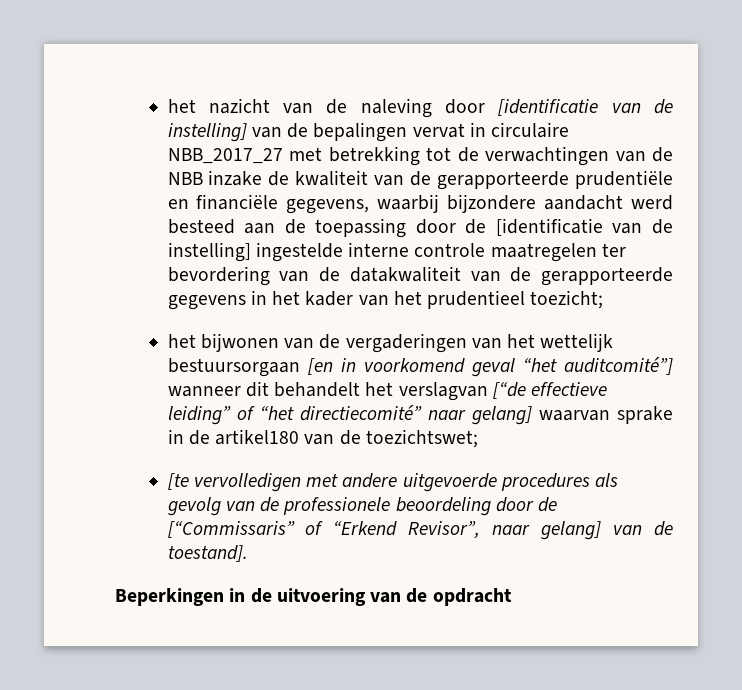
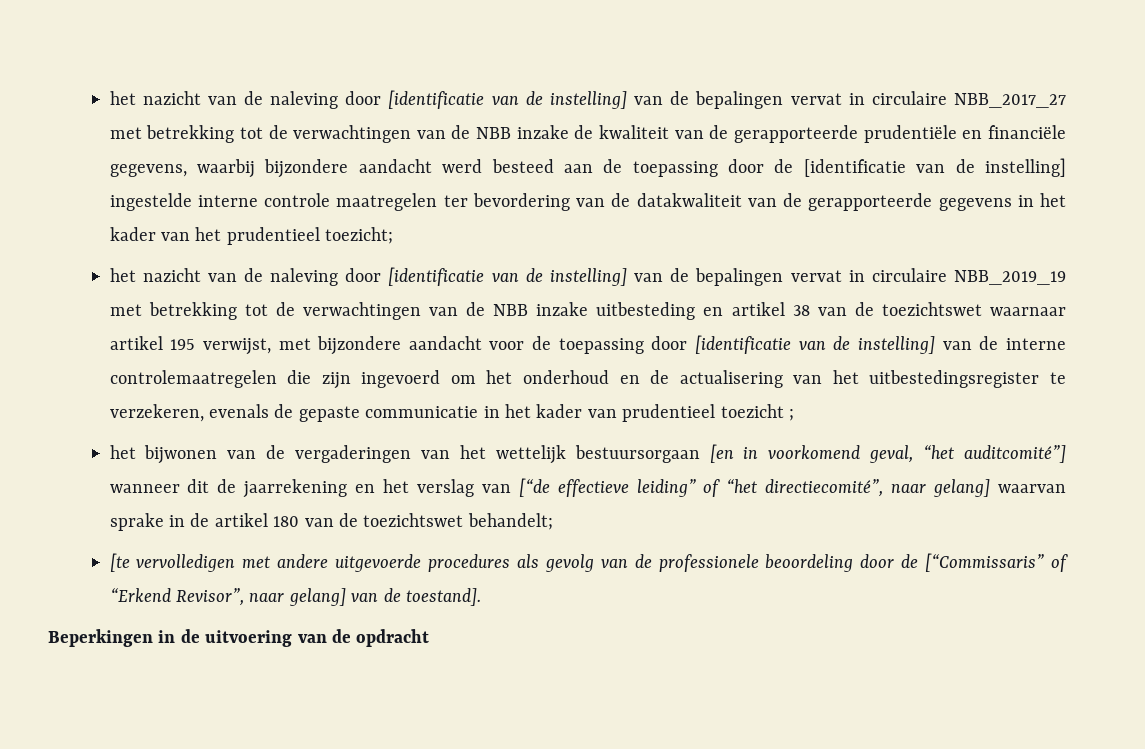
+ het nazicht van de naleving door [identificatie van de instelling] van de bepalingen vervat in circulaire NBB_2019_19 met betrekking tot de verwachtingen van de NBB inzake uitbesteding en artikel 38 van de toezichtswet waarnaar artikel 195 verwijst, met bijzondere aandacht voor de toepassing door [identificatie van de instelling] van de interne controlemaatregelen die zijn ingevoerd om het onderhoud en de actualisering van het uitbestedingsregister te verzekeren, evenals de gepaste communicatie in het kader van prudentieel toezicht ;
- het bijwonen van de vergaderingen van het wettelijk bestuursorgaan [en in voorkomend geval “het auditcomité”] wanneer dit behandelt het verslagvan [“de effectieve leiding” of “het directiecomité” naar gelang] waarvan sprake in de artikel180 van de toezichtswet;
+ het bijwonen van de vergaderingen van het wettelijk bestuursorgaan [en in voorkomend geval, “het auditcomité”] wanneer dit de jaarrekening en het verslag van [“de effectieve leiding” of “het directiecomité”, naar gelang] waarvan sprake in de artikel 180 van de toezichtswet behandelt;

